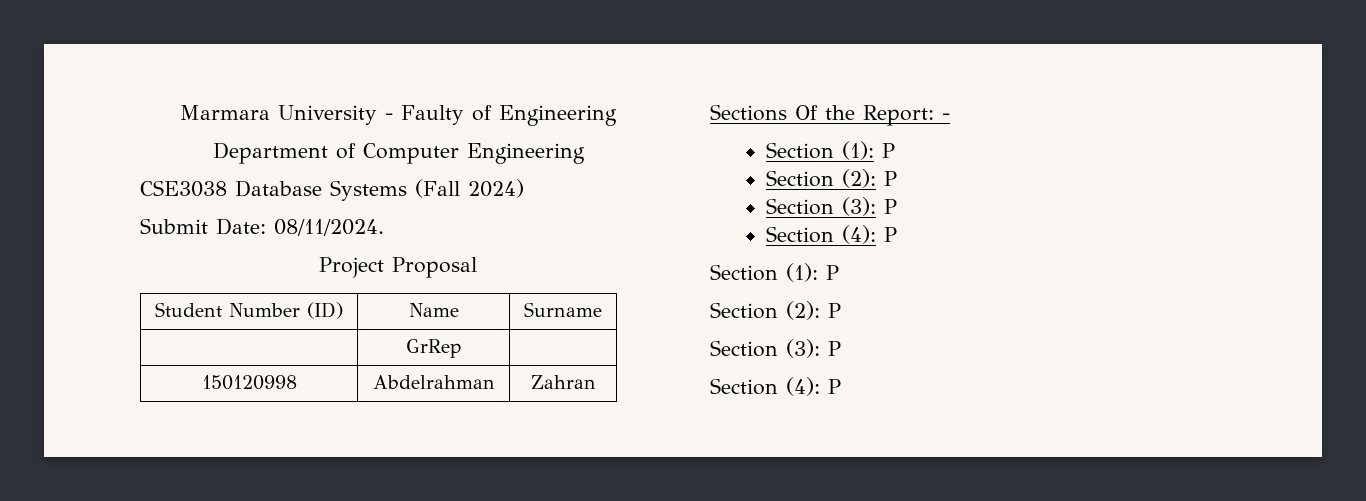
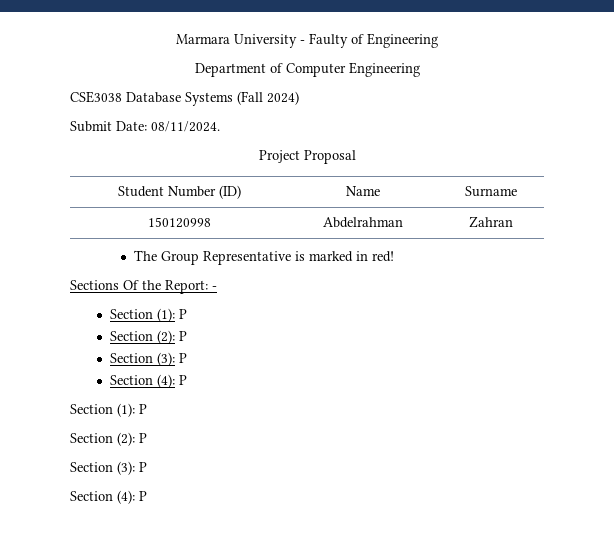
- | GrRep |
+ The Group Representative is marked in red!

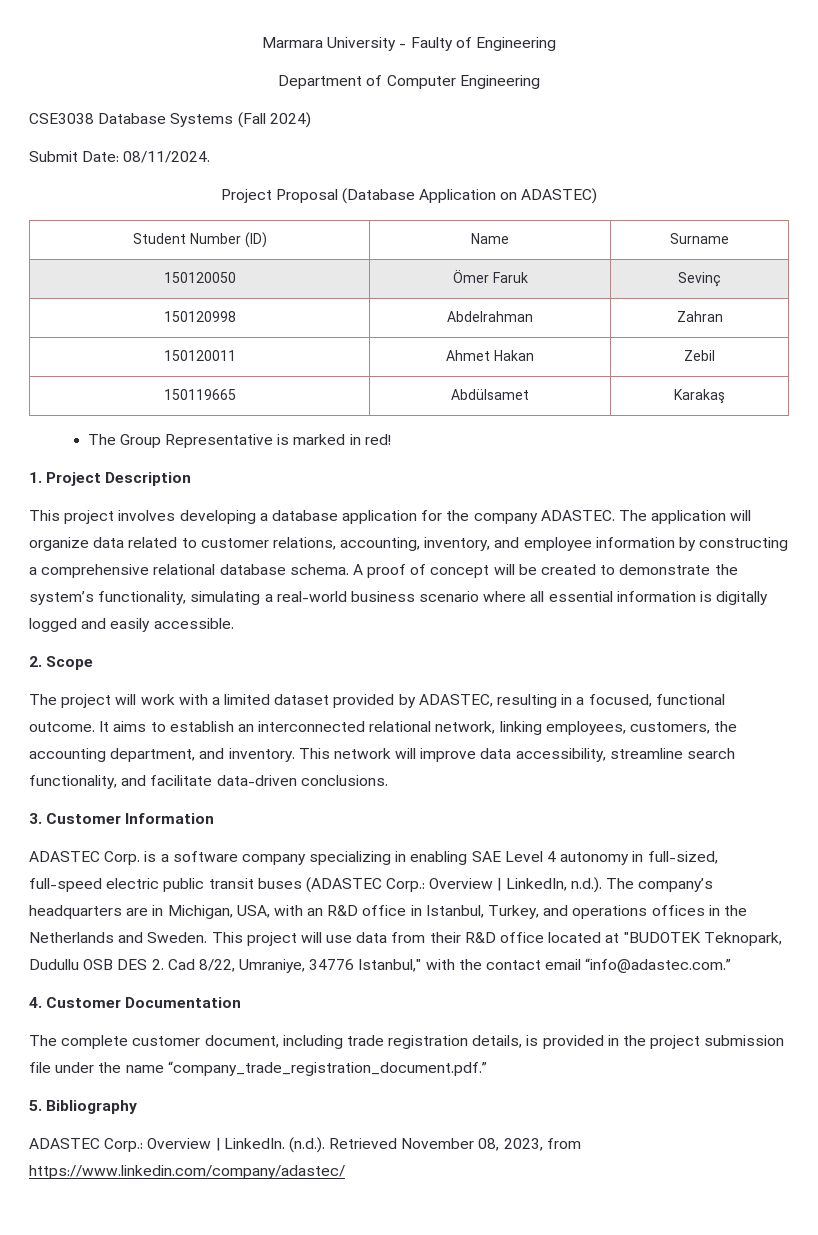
- Project Proposal
+ Project Proposal (Database Application on ADASTEC)
+ 150120050 | Ömer Faruk | Sevinç
+ 150120011 | Ahmet Hakan | Zebil
+ 150119665 | Abdülsamet | Karakaş
- Sections Of the Report: -
- Section (1): P
- Section (2): P
- Section (3): P
- Section (4): P
- Section (1): P
- Section (2): P
- Section (3): P
- Section (4): P
+ 1. Project Description
+ This project involves developing a database application for the company ADASTEC. The application will organize data related to customer relations, accounting, inventory, and employee information by constructing a comprehensive relational database schema. A proof of concept will be created to demonstrate the system’s functionality, simulating a real-world business scenario where all essential information is digitally logged and easily accessible.
+ 2. Scope
+ The project will work with a limited dataset provided by ADASTEC, resulting in a focused, functional outcome. It aims to establish an interconnected relational network, linking employees, customers, the accounting department, and inventory. This network will improve data accessibility, streamline search functionality, and facilitate data-driven conclusions.
+ 3. Customer Information
+ ADASTEC Corp. is a software company specializing in enabling SAE Level 4 autonomy in full-sized, full-speed electric public transit buses (ADASTEC Corp.: Overview | LinkedIn, n.d.). The company’s headquarters are in Michigan, USA, with an R&D office in Istanbul, Turkey, and operations offices in the Netherlands and Sweden. This project will use data from their R&D office located at "BUDOTEK Teknopark, Dudullu OSB DES 2. Cad 8/22, Umraniye, 34776 Istanbul," with the contact email “info@adastec.com.”
+ 4. Customer Documentation
+ The complete customer document, including trade registration details, is provided in the project submission file under the name “company_trade_registration_document.pdf.”
+ 5. Bibliography
+ ADASTEC Corp.: Overview | LinkedIn. (n.d.). Retrieved November 08, 2023, from https://www.linkedin.com/company/adastec/

